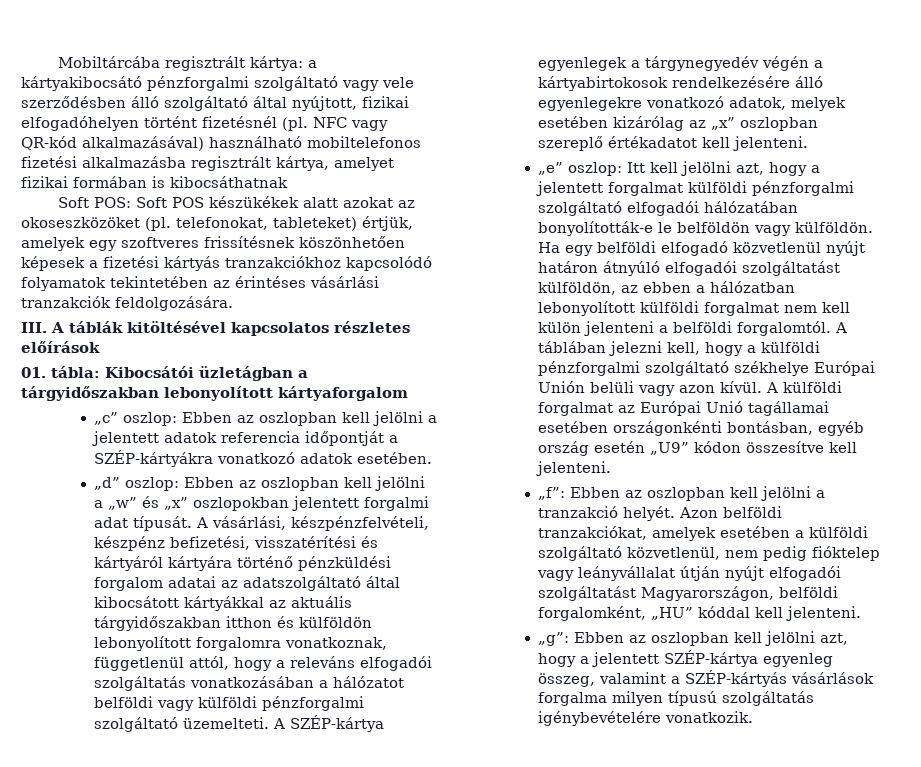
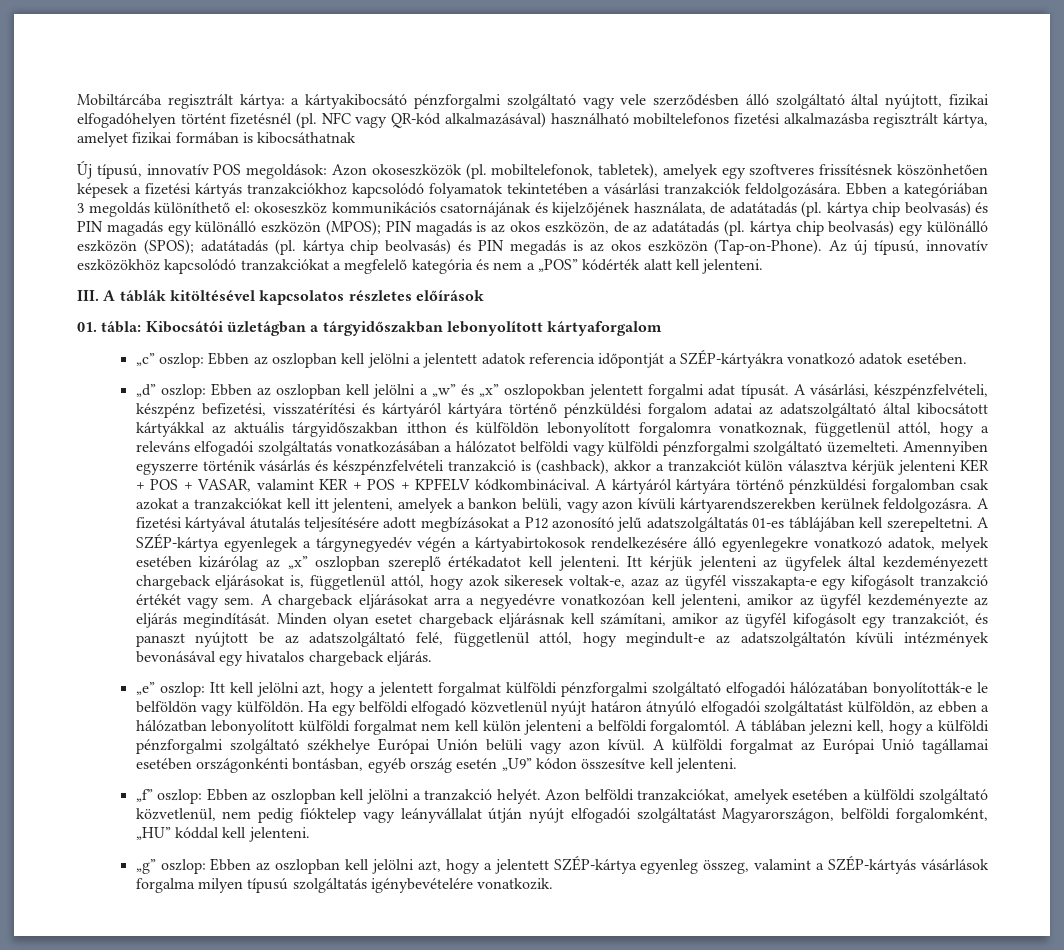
- Soft POS: Soft POS készükékek alatt azokat az okoseszközöket (pl. telefonokat, tableteket) értjük, amelyek egy szoftveres frissítésnek köszönhetően képesek a fizetési kártyás tranzakciókhoz kapcsolódó folyamatok tekintetében az érintéses vásárlási tranzakciók feldolgozására.
+ Új típusú, innovatív POS megoldások: Azon okoseszközök (pl. mobiltelefonok, tabletek), amelyek egy szoftveres frissítésnek köszönhetően képesek a fizetési kártyás tranzakciókhoz kapcsolódó folyamatok tekintetében a vásárlási tranzakciók feldolgozására. Ebben a kategóriában 3 megoldás különíthető el: okoseszköz kommunikációs csatornájának és kijelzőjének használata, de adatátadás (pl. kártya chip beolvasás) és PIN magadás egy különálló eszközön (MPOS); PIN magadás is az okos eszközön, de az adatátadás (pl. kártya chip beolvasás) egy különálló eszközön (SPOS); adatátadás (pl. kártya chip beolvasás) és PIN megadás is az okos eszközön (Tap-on-Phone). Az új típusú, innovatív eszközökhöz kapcsolódó tranzakciókat a megfelelő kategória és nem a „POS” kódérték alatt kell jelenteni.
+ Amennyiben egyszerre történik vásárlás és készpénzfelvételi tranzakció is (cashback), akkor a tranzakciót külön választva kérjük jelenteni KER + POS + VASAR, valamint KER + POS + KPFELV kódkombinácival. A kártyáról kártyára történő pénzküldési forgalomban csak azokat a tranzakciókat kell itt jelenteni, amelyek a bankon belüli, vagy azon kívüli kártyarendszerekben kerülnek feldolgozásra. A fizetési kártyával átutalás teljesítésére adott megbízásokat a P12 azonosító jelű adatszolgáltatás 01-es táblájában kell szerepeltetni.
+ Itt kérjük jelenteni az ügyfelek által kezdeményezett chargeback eljárásokat is, függetlenül attól, hogy azok sikeresek voltak-e, azaz az ügyfél visszakapta-e egy kifogásolt tranzakció értékét vagy sem. A chargeback eljárásokat arra a negyedévre vonatkozóan kell jelenteni, amikor az ügyfél kezdeményezte az eljárás megindítását. Minden olyan esetet chargeback eljárásnak kell számítani, amikor az ügyfél kifogásolt egy tranzakciót, és panaszt nyújtott be az adatszolgáltató felé, függetlenül attól, hogy megindult-e az adatszolgáltatón kívüli intézmények bevonásával egy hivatalos chargeback eljárás.
- „f”: Ebben az oszlopban kell jelölni a tranzakció helyét.
+ „f” oszlop: Ebben az oszlopban kell jelölni a tranzakció helyét.
- „g”: Ebben az oszlopban kell jelölni azt, hogy a jelentett SZÉP-kártya egyenleg összeg, valamint a SZÉP-kártyás vásárlások forgalma milyen típusú szolgáltatás igénybevételére vonatkozik.
+ „g” oszlop: Ebben az oszlopban kell jelölni azt, hogy a jelentett SZÉP-kártya egyenleg összeg, valamint a SZÉP-kártyás vásárlások forgalma milyen típusú szolgáltatás igénybevételére vonatkozik.

